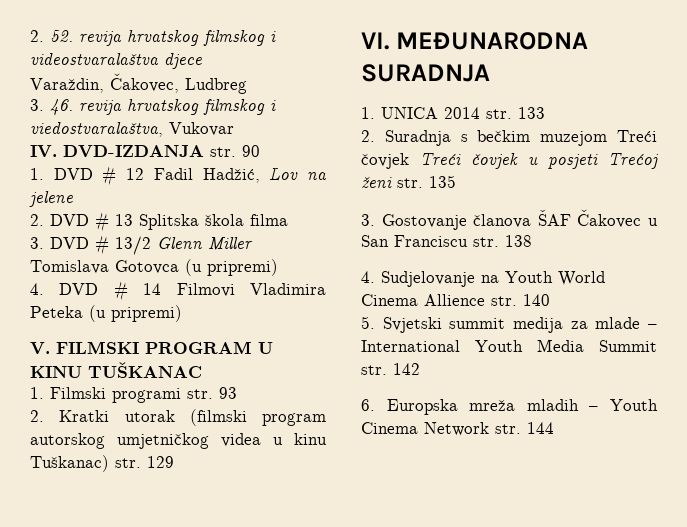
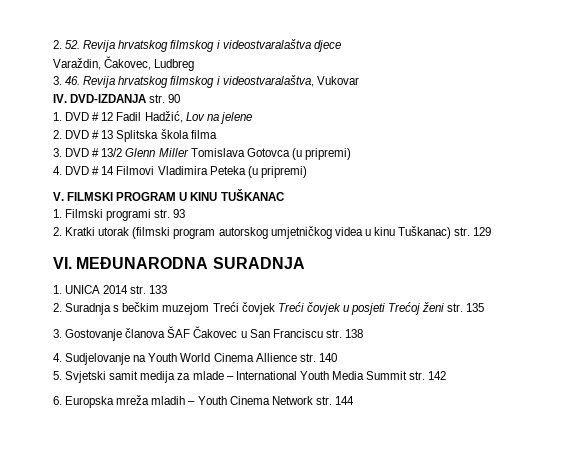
- 2. 52. revija hrvatskog filmskog i videostvaralaštva djece
+ 2. 52. Revija hrvatskog filmskog i videostvaralaštva djece
- 3. 46. revija hrvatskog filmskog i viedostvaralaštva, Vukovar
+ 3. 46. Revija hrvatskog filmskog i videostvaralaštva, Vukovar
- 5. Svjetski summit medija za mlade – International Youth Media Summit str. 142
+ 5. Svjetski samit medija za mlade – International Youth Media Summit str. 142

